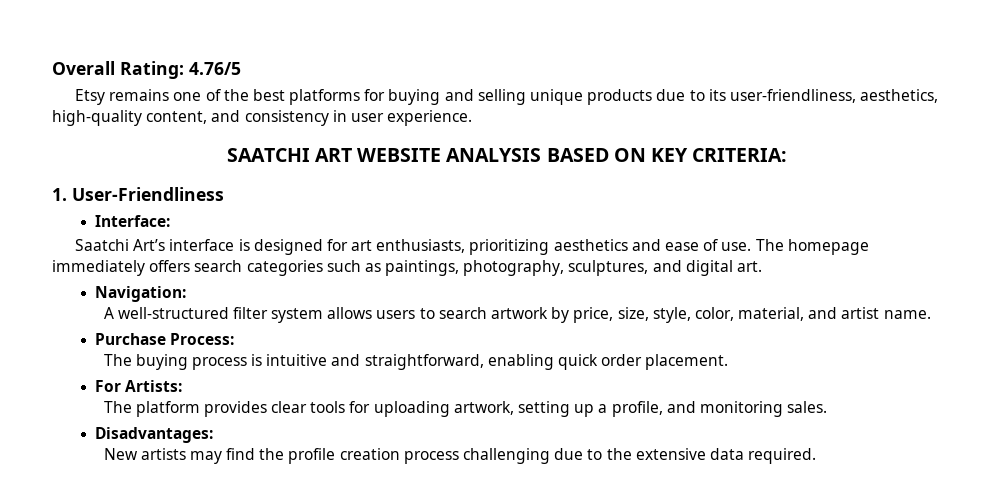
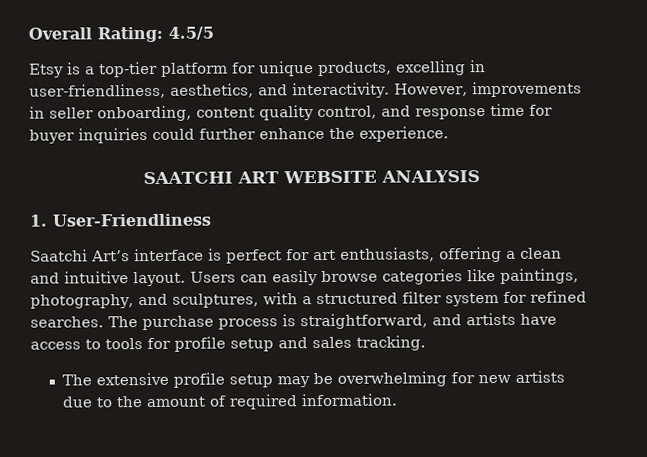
- Overall Rating: 4.76/5
+ Overall Rating: 4.5/5
- Etsy remains one of the best platforms for buying and selling unique products due to its user-friendliness, aesthetics, high-quality content, and consistency in user experience.
+ Etsy is a top-tier platform for unique products, excelling in user-friendliness, aesthetics, and interactivity. However, improvements in seller onboarding, content quality control, and response time for buyer inquiries could further enhance the experience.
- SAATCHI ART WEBSITE ANALYSIS BASED ON KEY CRITERIA:
+ SAATCHI ART WEBSITE ANALYSIS
- Interface:
- Saatchi Art’s interface is designed for art enthusiasts, prioritizing aesthetics and ease of use. The homepage immediately offers search categories such as paintings, photography, sculptures, and digital art.
- Navigation:
- A well-structured filter system allows users to search artwork by price, size, style, color, material, and artist name.
- Purchase Process:
- The buying process is intuitive and straightforward, enabling quick order placement.
- For Artists:
- The platform provides clear tools for uploading artwork, setting up a profile, and monitoring sales.
- Disadvantages:
- New artists may find the profile creation process challenging due to the extensive data required.
+ Saatchi Art’s interface is perfect for art enthusiasts, offering a clean and intuitive layout. Users can easily browse categories like paintings, photography, and sculptures, with a structured filter system for refined searches. The purchase process is straightforward, and artists have access to tools for profile setup and sales tracking.
+ The extensive profile setup may be overwhelming for new artists due to the amount of required information.

